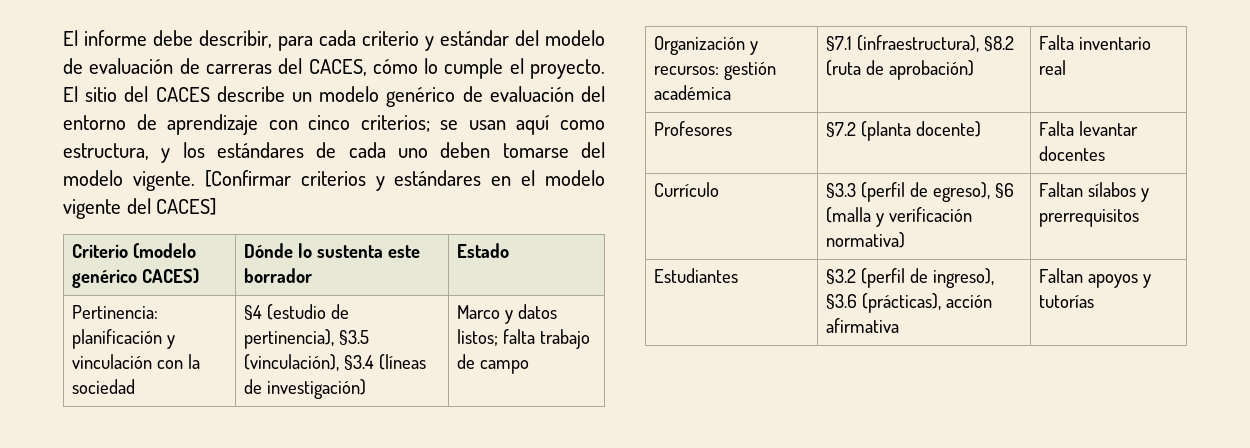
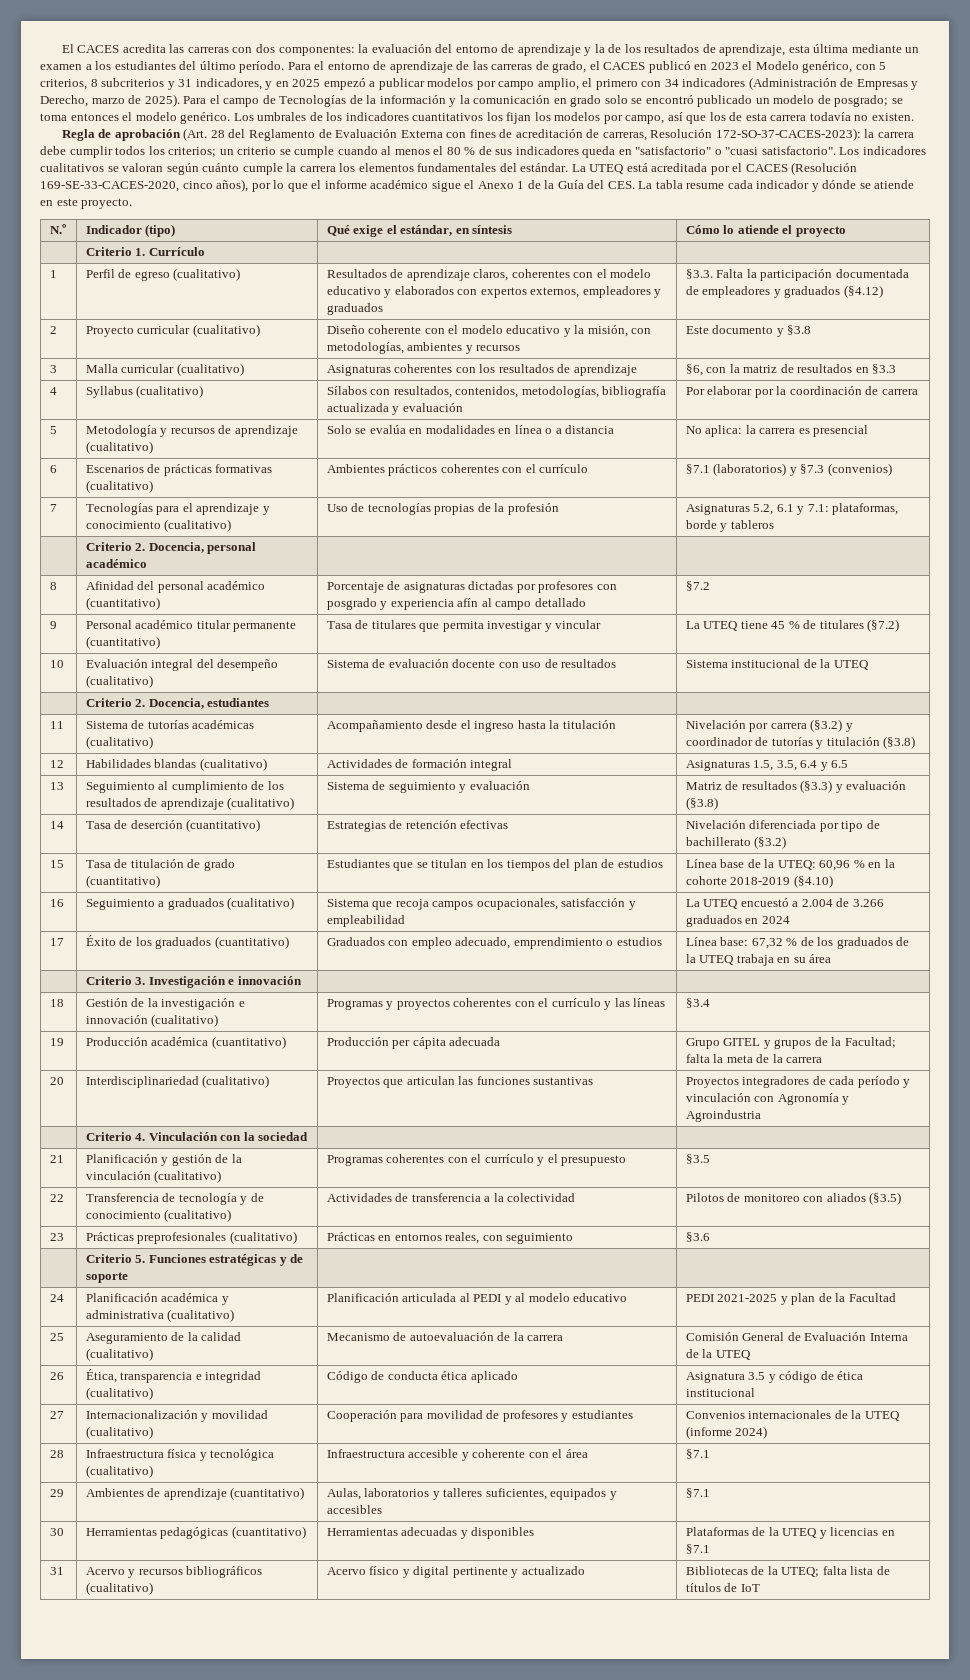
- El informe debe describir, para cada criterio y estándar del modelo de evaluación de carreras del CACES, cómo lo cumple el proyecto. El sitio del CACES describe un modelo genérico de evaluación del entorno de aprendizaje con cinco criterios; se usan aquí como estructura, y los estándares de cada uno deben tomarse del modelo vigente. [Confirmar criterios y estándares en el modelo vigente del CACES]
- Criterio (modelo genérico CACES) | Dónde lo sustenta este borrador | Estado
- Pertinencia: planificación y vinculación con la sociedad | §4 (estudio de pertinencia), §3.5 (vinculación), §3.4 (líneas de investigación) | Marco y datos listos; falta trabajo de campo
- Organización y recursos: gestión académica | §7.1 (infraestructura), §8.2 (ruta de aprobación) | Falta inventario real
- Profesores | §7.2 (planta docente) | Falta levantar docentes
- Currículo | §3.3 (perfil de egreso), §6 (malla y verificación normativa) | Faltan sílabos y prerrequisitos
- Estudiantes | §3.2 (perfil de ingreso), §3.6 (prácticas), acción afirmativa | Faltan apoyos y tutorías
+ El CACES acredita las carreras con dos componentes: la evaluación del entorno de aprendizaje y la de los resultados de aprendizaje, esta última mediante un examen a los estudiantes del último período. Para el entorno de aprendizaje de las carreras de grado, el CACES publicó en 2023 el Modelo genérico, con 5 criterios, 8 subcriterios y 31 indicadores, y en 2025 empezó a publicar modelos por campo amplio, el primero con 34 indicadores (Administración de Empresas y Derecho, marzo de 2025). Para el campo de Tecnologías de la información y la comunicación en grado solo se encontró publicado un modelo de posgrado; se toma entonces el modelo genérico. Los umbrales de los indicadores cuantitativos los fijan los modelos por campo, así que los de esta carrera todavía no existen.
+ Regla de aprobación (Art. 28 del Reglamento de Evaluación Externa con fines de acreditación de carreras, Resolución 172-SO-37-CACES-2023): la carrera debe cumplir todos los criterios; un criterio se cumple cuando al menos el 80 % de sus indicadores queda en "satisfactorio" o "cuasi satisfactorio". Los indicadores cualitativos se valoran según cuánto cumple la carrera los elementos fundamentales del estándar. La UTEQ está acreditada por el CACES (Resolución 169-SE-33-CACES-2020, cinco años), por lo que el informe académico sigue el Anexo 1 de la Guía del CES. La tabla resume cada indicador y dónde se atiende en este proyecto.
+ N.º | Indicador (tipo) | Qué exige el estándar, en síntesis | Cómo lo atiende el proyecto
+ | Criterio 1. Currículo | |
+ 1 | Perfil de egreso (cualitativo) | Resultados de aprendizaje claros, coherentes con el modelo educativo y elaborados con expertos externos, empleadores y graduados | §3.3. Falta la participación documentada de empleadores y graduados (§4.12)
+ 2 | Proyecto curricular (cualitativo) | Diseño coherente con el modelo educativo y la misión, con metodologías, ambientes y recursos | Este documento y §3.8
+ 3 | Malla curricular (cualitativo) | Asignaturas coherentes con los resultados de aprendizaje | §6, con la matriz de resultados en §3.3
+ 4 | Syllabus (cualitativo) | Sílabos con resultados, contenidos, metodologías, bibliografía actualizada y evaluación | Por elaborar por la coordinación de carrera
+ 5 | Metodología y recursos de aprendizaje (cualitativo) | Solo se evalúa en modalidades en línea o a distancia | No aplica: la carrera es presencial
+ 6 | Escenarios de prácticas formativas (cualitativo) | Ambientes prácticos coherentes con el currículo | §7.1 (laboratorios) y §7.3 (convenios)
+ 7 | Tecnologías para el aprendizaje y conocimiento (cualitativo) | Uso de tecnologías propias de la profesión | Asignaturas 5.2, 6.1 y 7.1: plataformas, borde y tableros
+ | Criterio 2. Docencia, personal académico | |
+ 8 | Afinidad del personal académico (cuantitativo) | Porcentaje de asignaturas dictadas por profesores con posgrado y experiencia afín al campo detallado | §7.2
+ 9 | Personal académico titular permanente (cuantitativo) | Tasa de titulares que permita investigar y vincular | La UTEQ tiene 45 % de titulares (§7.2)
+ 10 | Evaluación integral del desempeño (cualitativo) | Sistema de evaluación docente con uso de resultados | Sistema institucional de la UTEQ
+ | Criterio 2. Docencia, estudiantes | |
+ 11 | Sistema de tutorías académicas (cualitativo) | Acompañamiento desde el ingreso hasta la titulación | Nivelación por carrera (§3.2) y coordinador de tutorías y titulación (§3.8)
+ 12 | Habilidades blandas (cualitativo) | Actividades de formación integral | Asignaturas 1.5, 3.5, 6.4 y 6.5
+ 13 | Seguimiento al cumplimiento de los resultados de aprendizaje (cualitativo) | Sistema de seguimiento y evaluación | Matriz de resultados (§3.3) y evaluación (§3.8)
+ 14 | Tasa de deserción (cuantitativo) | Estrategias de retención efectivas | Nivelación diferenciada por tipo de bachillerato (§3.2)
+ 15 | Tasa de titulación de grado (cuantitativo) | Estudiantes que se titulan en los tiempos del plan de estudios | Línea base de la UTEQ: 60,96 % en la cohorte 2018-2019 (§4.10)
+ 16 | Seguimiento a graduados (cualitativo) | Sistema que recoja campos ocupacionales, satisfacción y empleabilidad | La UTEQ encuestó a 2.004 de 3.266 graduados en 2024
+ 17 | Éxito de los graduados (cuantitativo) | Graduados con empleo adecuado, emprendimiento o estudios | Línea base: 67,32 % de los graduados de la UTEQ trabaja en su área
+ | Criterio 3. Investigación e innovación | |
+ 18 | Gestión de la investigación e innovación (cualitativo) | Programas y proyectos coherentes con el currículo y las líneas | §3.4
+ 19 | Producción académica (cuantitativo) | Producción per cápita adecuada | Grupo GITEL y grupos de la Facultad; falta la meta de la carrera
+ 20 | Interdisciplinariedad (cualitativo) | Proyectos que articulan las funciones sustantivas | Proyectos integradores de cada período y vinculación con Agronomía y Agroindustria
+ | Criterio 4. Vinculación con la sociedad | |
+ 21 | Planificación y gestión de la vinculación (cualitativo) | Programas coherentes con el currículo y el presupuesto | §3.5
+ 22 | Transferencia de tecnología y de conocimiento (cualitativo) | Actividades de transferencia a la colectividad | Pilotos de monitoreo con aliados (§3.5)
+ 23 | Prácticas preprofesionales (cualitativo) | Prácticas en entornos reales, con seguimiento | §3.6
+ | Criterio 5. Funciones estratégicas y de soporte | |
+ 24 | Planificación académica y administrativa (cualitativo) | Planificación articulada al PEDI y al modelo educativo | PEDI 2021-2025 y plan de la Facultad
+ 25 | Aseguramiento de la calidad (cualitativo) | Mecanismo de autoevaluación de la carrera | Comisión General de Evaluación Interna de la UTEQ
+ 26 | Ética, transparencia e integridad (cualitativo) | Código de conducta ética aplicado | Asignatura 3.5 y código de ética institucional
+ 27 | Internacionalización y movilidad (cualitativo) | Cooperación para movilidad de profesores y estudiantes | Convenios internacionales de la UTEQ (informe 2024)
+ 28 | Infraestructura física y tecnológica (cualitativo) | Infraestructura accesible y coherente con el área | §7.1
+ 29 | Ambientes de aprendizaje (cuantitativo) | Aulas, laboratorios y talleres suficientes, equipados y accesibles | §7.1
+ 30 | Herramientas pedagógicas (cuantitativo) | Herramientas adecuadas y disponibles | Plataformas de la UTEQ y licencias en §7.1
+ 31 | Acervo y recursos bibliográficos (cualitativo) | Acervo físico y digital pertinente y actualizado | Bibliotecas de la UTEQ; falta lista de títulos de IoT

